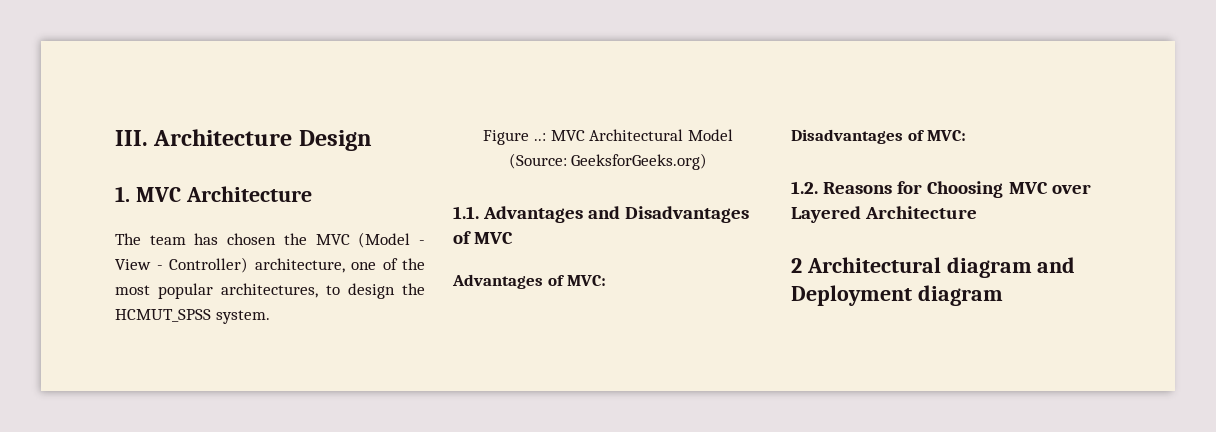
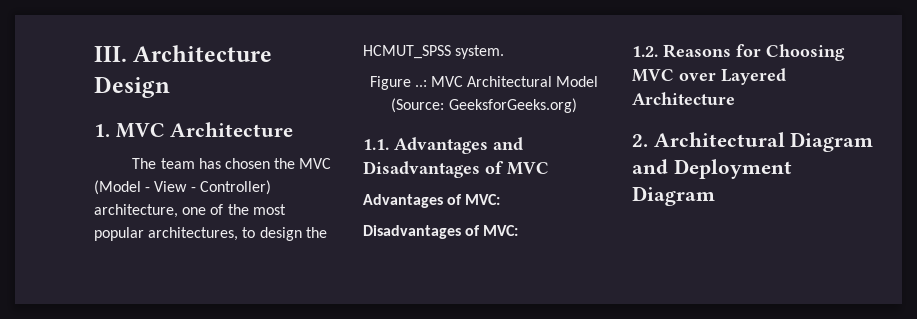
- 2 Architectural diagram and Deployment diagram
+ 2. Architectural Diagram and Deployment Diagram

